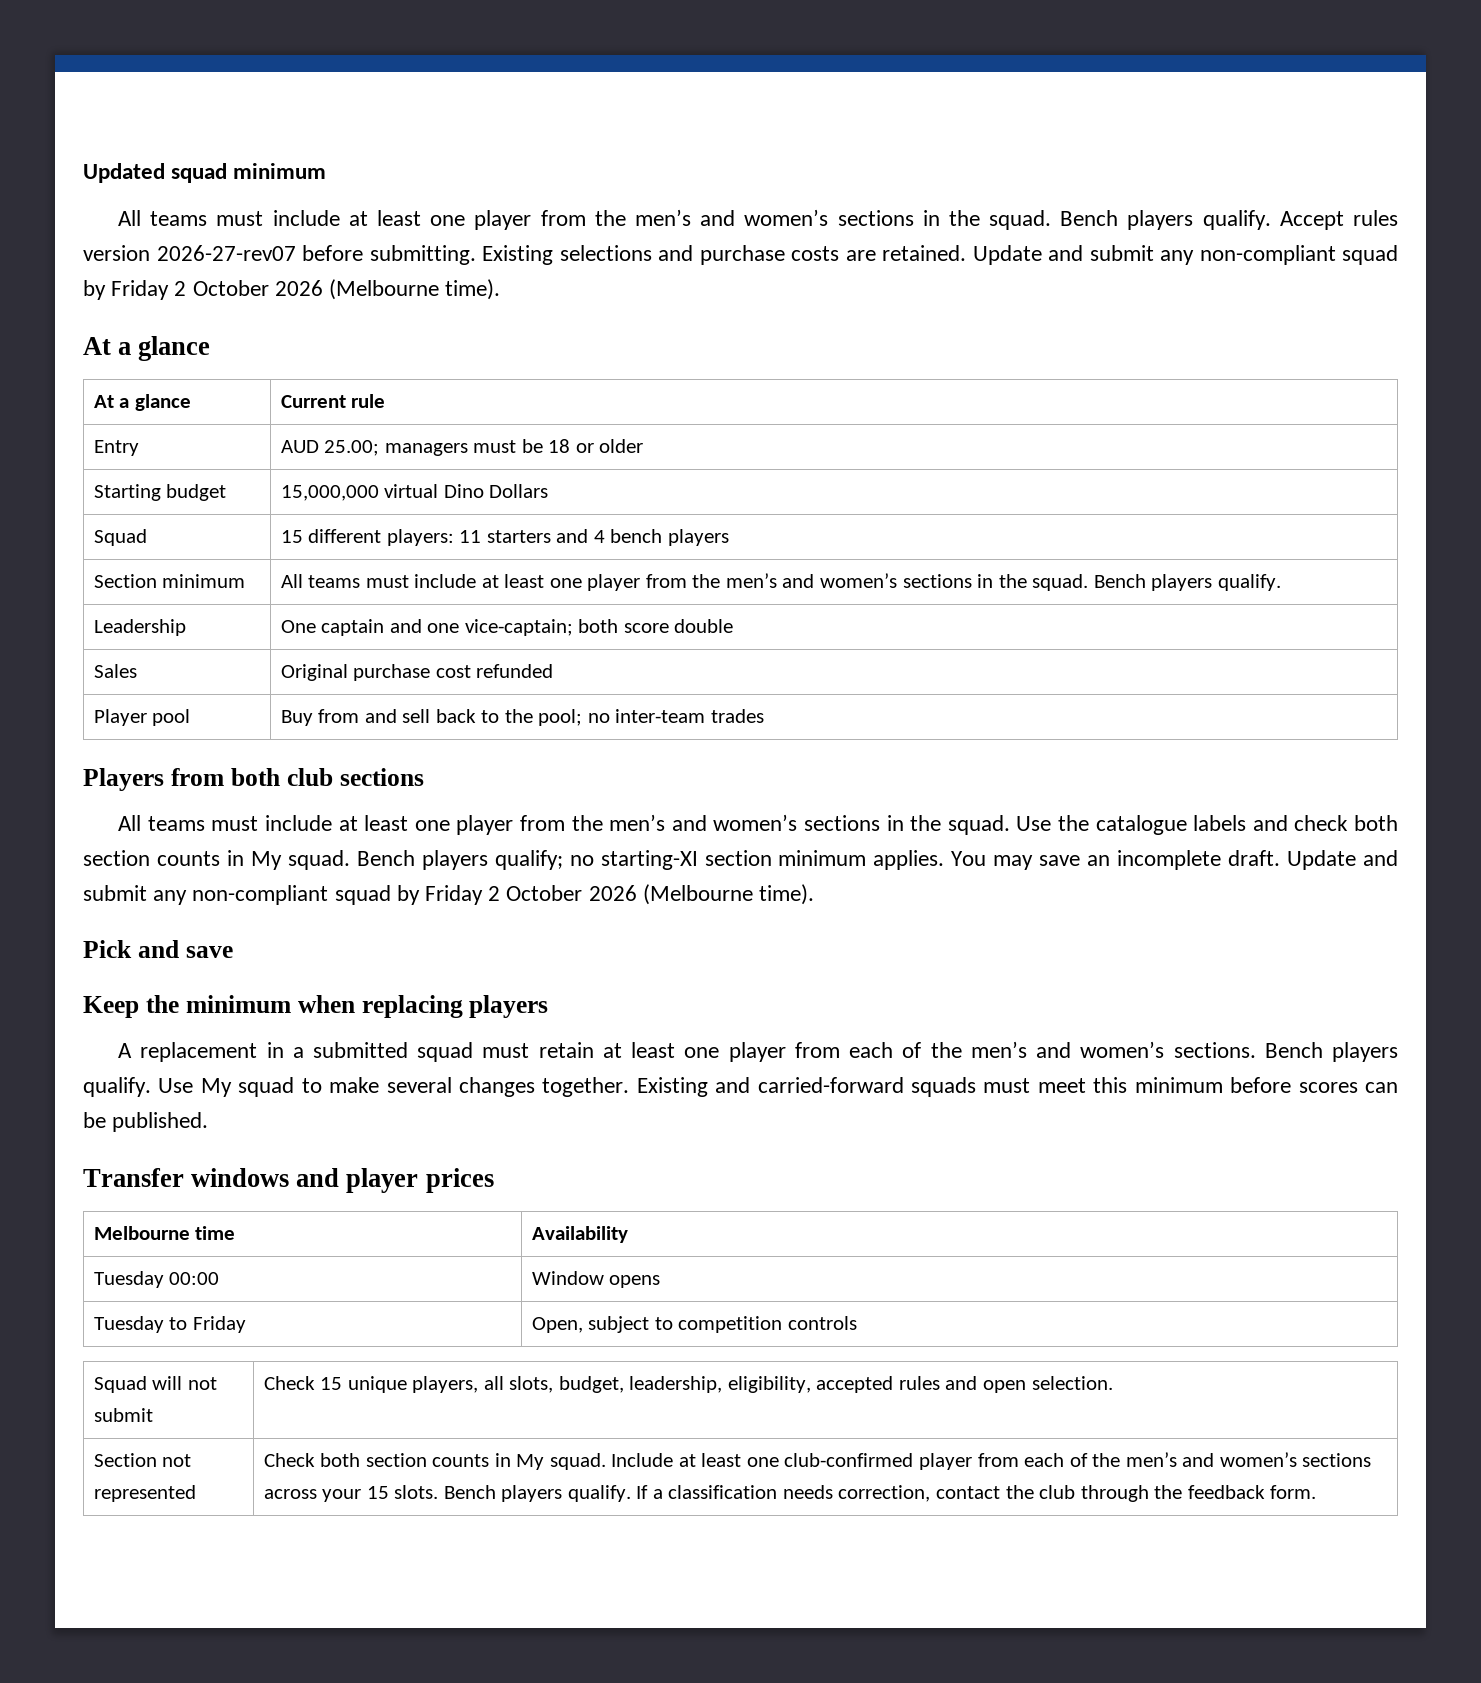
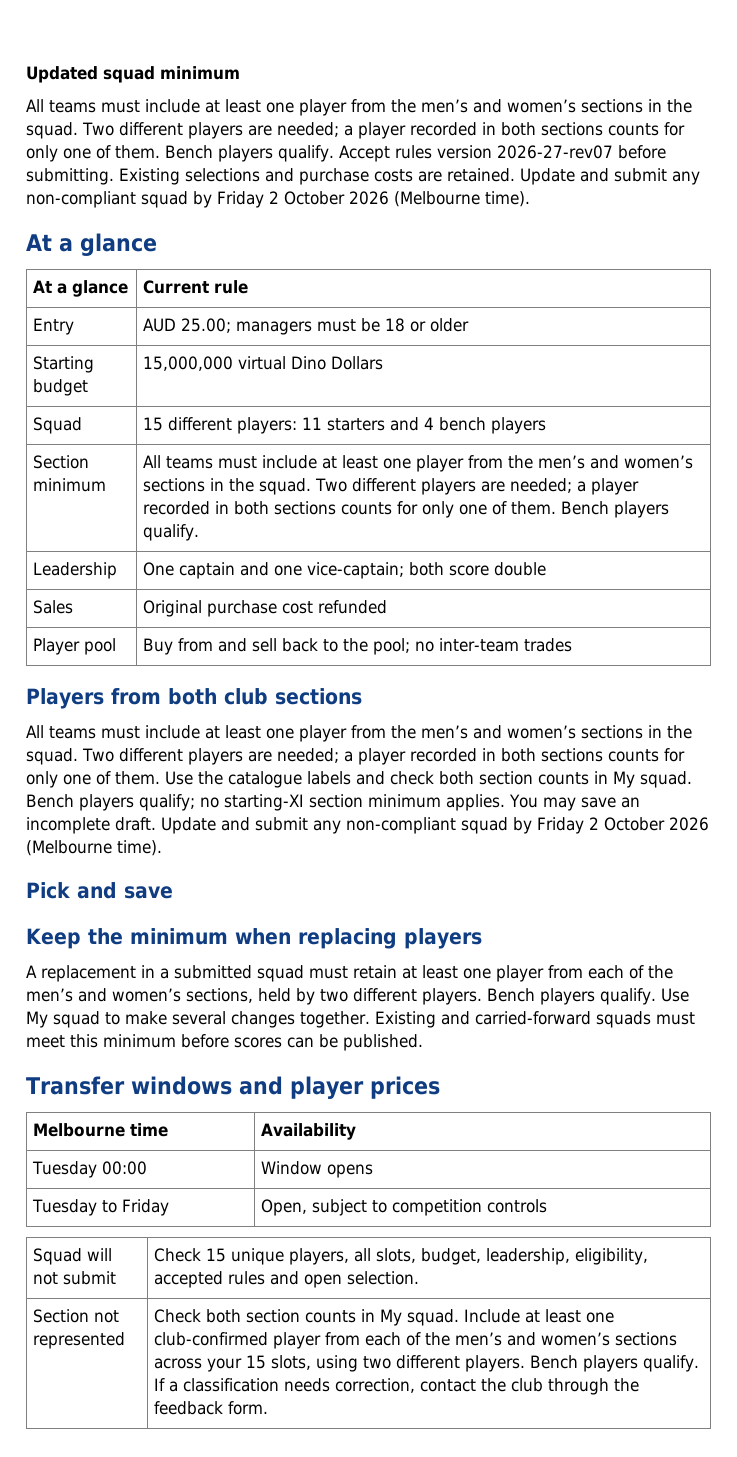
  Updated squad minimum
- All teams must include at least one player from the men’s and women’s sections in the squad.
+ All teams must include at least one player from the men’s and women’s sections in the squad. Two different players are needed; a player recorded in both sections counts for only one of them.
- Section minimum | All teams must include at least one player from the men’s and women’s sections in the squad. Bench players qualify.
+ Section minimum | All teams must include at least one player from the men’s and women’s sections in the squad. Two different players are needed; a player recorded in both sections counts for only one of them. Bench players qualify.
  Players from both club sections
- All teams must include at least one player from the men’s and women’s sections in the squad.
+ All teams must include at least one player from the men’s and women’s sections in the squad. Two different players are needed; a player recorded in both sections counts for only one of them.
- A replacement in a submitted squad must retain at least one player from each of the men’s and women’s sections.
+ A replacement in a submitted squad must retain at least one player from each of the men’s and women’s sections, held by two different players.
- Include at least one club-confirmed player from each of the men’s and women’s sections across your 15 slots.
+ Include at least one club-confirmed player from each of the men’s and women’s sections across your 15 slots, using two different players.

